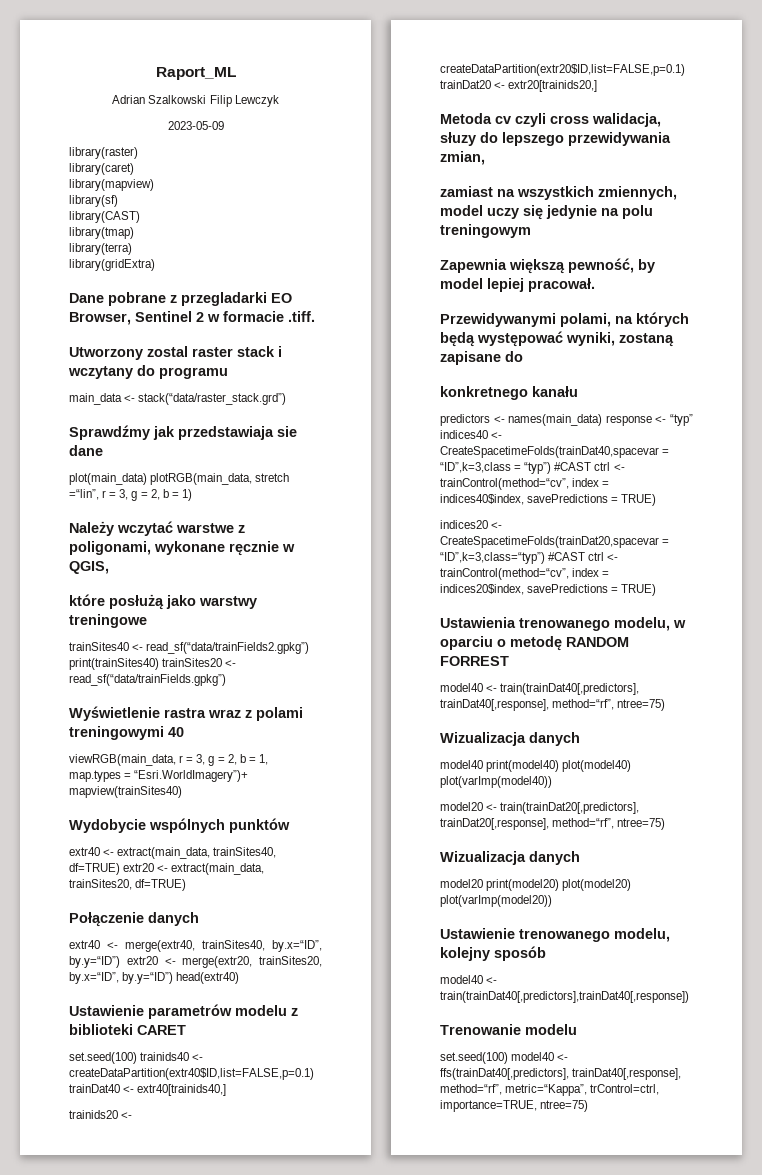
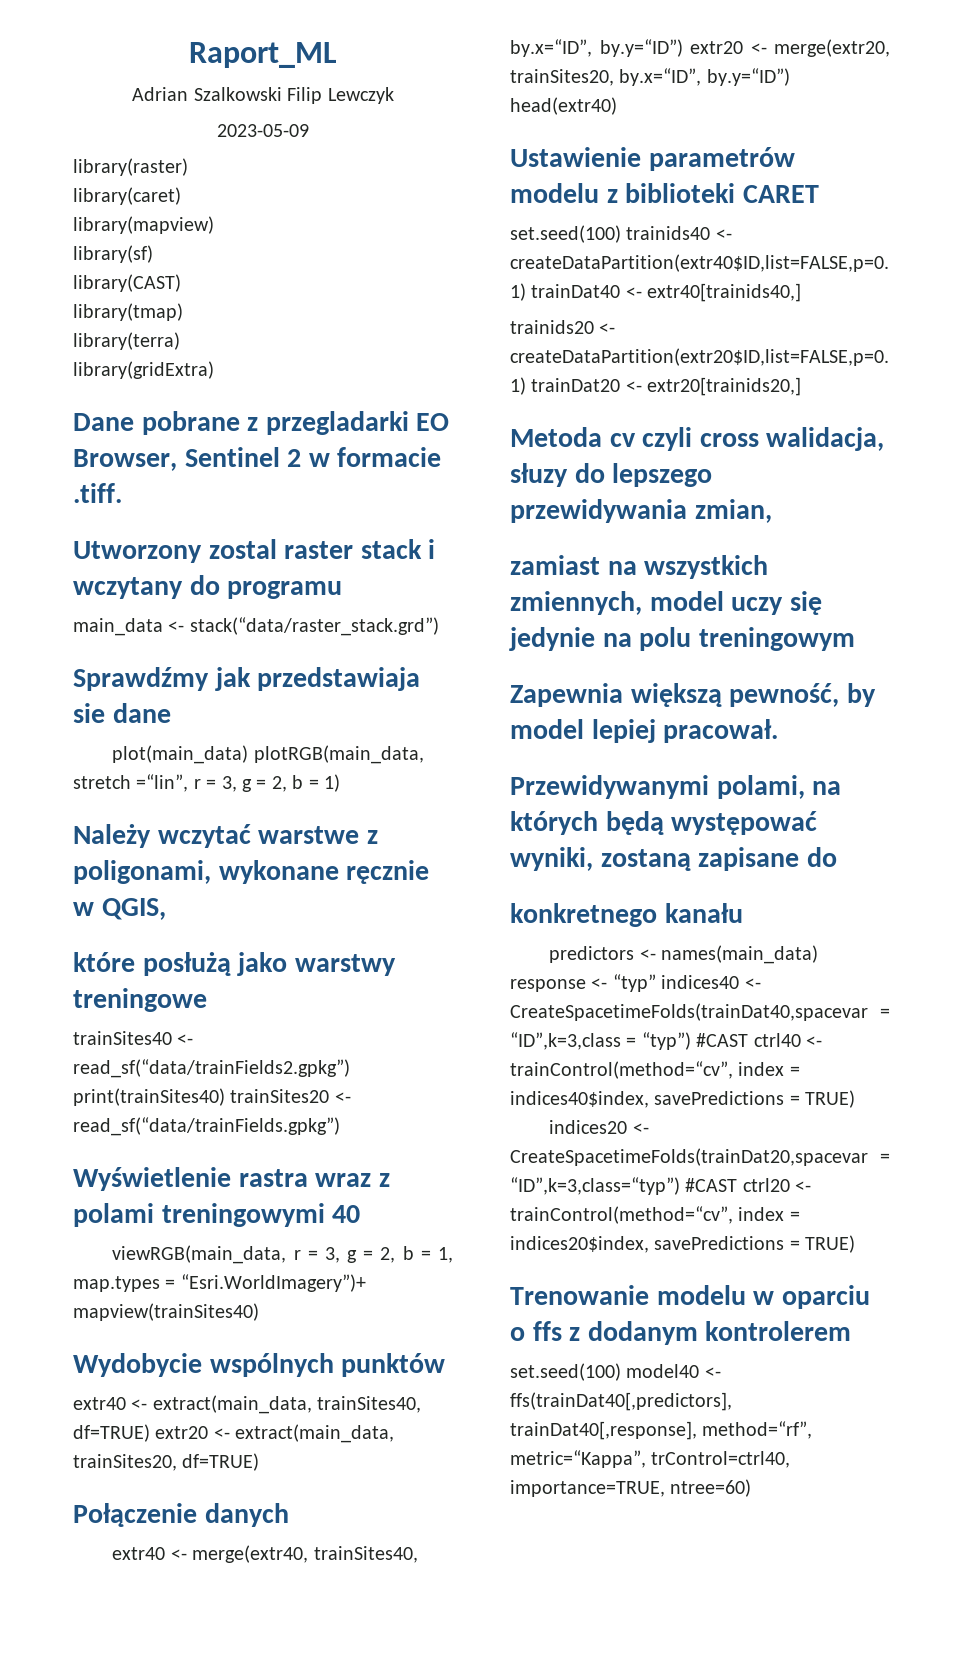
- predictors <- names(main_data) response <- “typ” indices40 <- CreateSpacetimeFolds(trainDat40,spacevar = “ID”,k=3,class = “typ”) #CAST ctrl <- trainControl(method=“cv”, index = indices40$index, savePredictions = TRUE)
+ predictors <- names(main_data) response <- “typ” indices40 <- CreateSpacetimeFolds(trainDat40,spacevar = “ID”,k=3,class = “typ”) #CAST ctrl40 <- trainControl(method=“cv”, index = indices40$index, savePredictions = TRUE)
- indices20 <- CreateSpacetimeFolds(trainDat20,spacevar = “ID”,k=3,class=“typ”) #CAST ctrl <- trainControl(method=“cv”, index = indices20$index, savePredictions = TRUE)
+ indices20 <- CreateSpacetimeFolds(trainDat20,spacevar = “ID”,k=3,class=“typ”) #CAST ctrl20 <- trainControl(method=“cv”, index = indices20$index, savePredictions = TRUE)
- Ustawienia trenowanego modelu, w oparciu o metodę RANDOM FORREST
- model40 <- train(trainDat40[,predictors], trainDat40[,response], method=“rf”, ntree=75)
- Wizualizacja danych
- model40 print(model40) plot(model40) plot(varImp(model40))
- model20 <- train(trainDat20[,predictors], trainDat20[,response], method=“rf”, ntree=75)
- Wizualizacja danych
- model20 print(model20) plot(model20) plot(varImp(model20))
- Ustawienie trenowanego modelu, kolejny sposób
- model40 <- train(trainDat40[,predictors],trainDat40[,response])
- Trenowanie modelu
+ Trenowanie modelu w oparciu o ffs z dodanym kontrolerem
- set.seed(100) model40 <- ffs(trainDat40[,predictors], trainDat40[,response], method=“rf”, metric=“Kappa”, trControl=ctrl, importance=TRUE, ntree=75)
+ set.seed(100) model40 <- ffs(trainDat40[,predictors], trainDat40[,response], method=“rf”, metric=“Kappa”, trControl=ctrl40, importance=TRUE, ntree=60)

